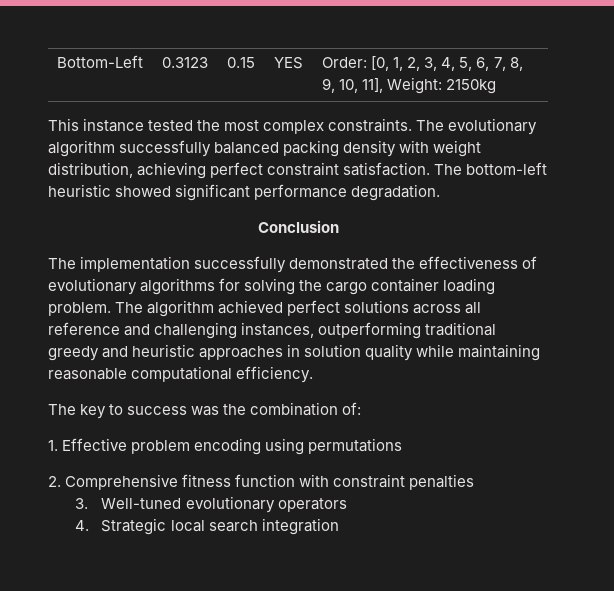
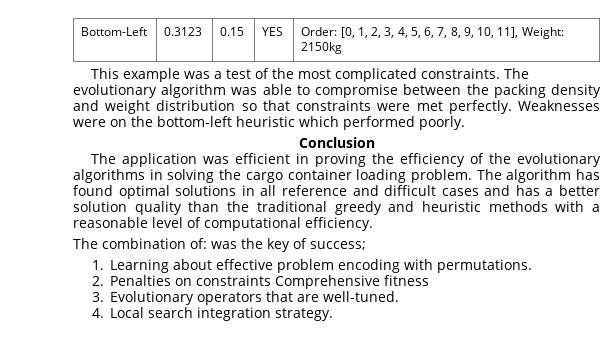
- This instance tested the most complex constraints.
+ This example was a test of the most complicated constraints.
- The evolutionary algorithm successfully balanced packing density with weight distribution, achieving perfect constraint satisfaction. The bottom-left heuristic showed significant performance degradation.
+ The evolutionary algorithm was able to compromise between the packing density and weight distribution so that constraints were met perfectly. Weaknesses were on the bottom-left heuristic which performed poorly.
  Conclusion
- The implementation successfully demonstrated the effectiveness of evolutionary algorithms for solving the cargo container loading problem.
+ The application was efficient in proving the efficiency of the evolutionary algorithms in solving the cargo container loading problem.
- The algorithm achieved perfect solutions across all reference and challenging instances, outperforming traditional greedy and heuristic approaches in solution quality while maintaining reasonable computational efficiency.
- The key to success was the combination of:
- 1. Effective problem encoding using permutations
- 2. Comprehensive fitness function with constraint penalties
+ The algorithm has found optimal solutions in all reference and difficult cases and has a better solution quality than the traditional greedy and heuristic methods with a reasonable level of computational efficiency.
+ The combination of: was the key of success;
+ 1. Learning about effective problem encoding with permutations.
+ 2. Penalties on constraints Comprehensive fitness
- 3. Well-tuned evolutionary operators
+ 3. Evolutionary operators that are well-tuned.
- 4. Strategic local search integration
+ 4. Local search integration strategy.

